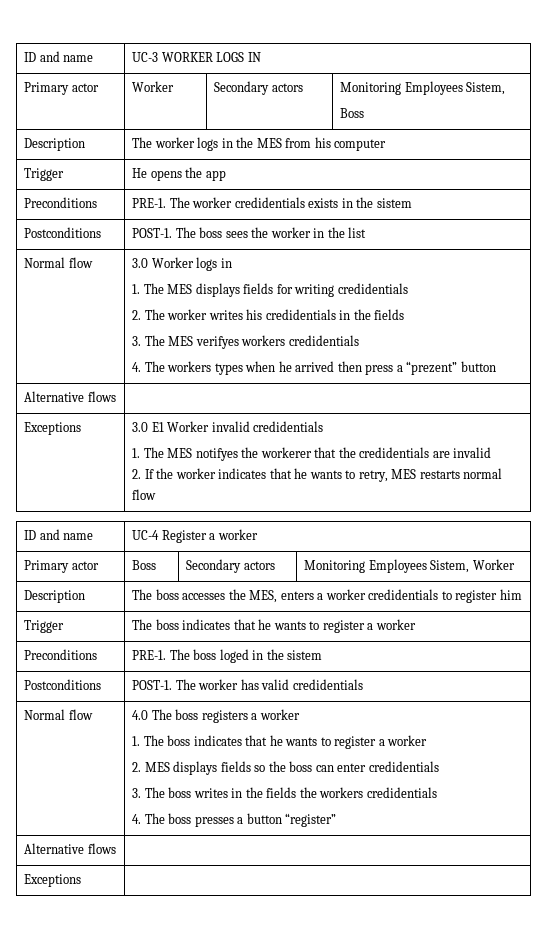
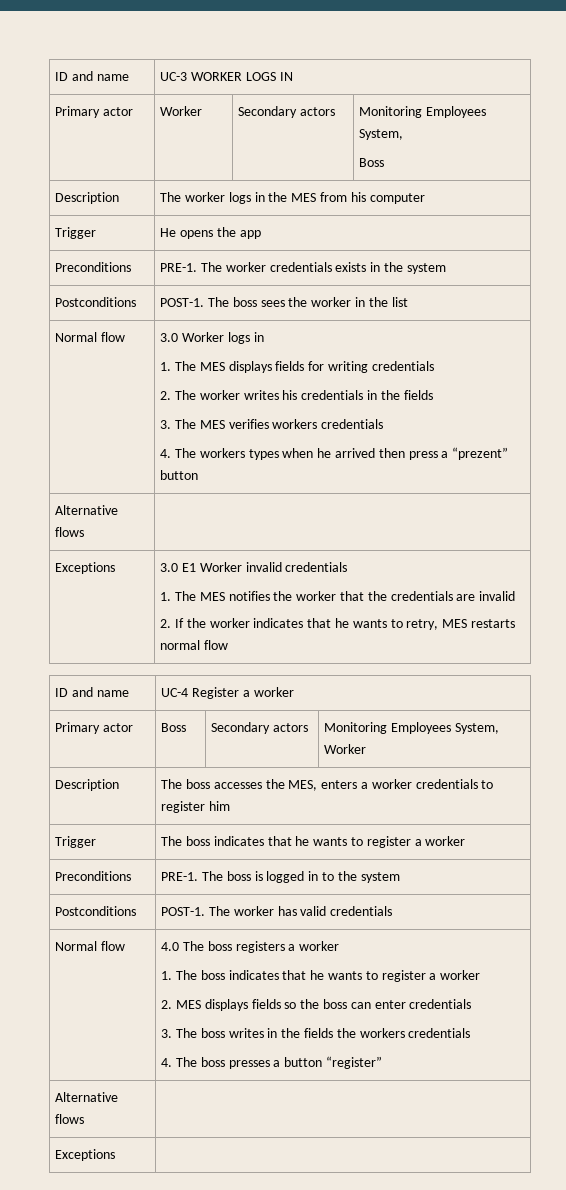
- Primary actor | Worker | Secondary actors | Monitoring Employees Sistem,
+ Primary actor | Worker | Secondary actors | Monitoring Employees System,
- Preconditions | PRE-1. The worker credidentials exists in the sistem
+ Preconditions | PRE-1. The worker credentials exists in the system
- 1. The MES displays fields for writing credidentials
+ 1. The MES displays fields for writing credentials
- 2. The worker writes his credidentials in the fields
+ 2. The worker writes his credentials in the fields
- 3. The MES verifyes workers credidentials
+ 3. The MES verifies workers credentials
- Exceptions | 3.0 E1 Worker invalid credidentials
- 1. The MES notifyes the workerer that the credidentials are invalid
+ Exceptions | 3.0 E1 Worker invalid credentials
+ 1. The MES notifies the worker that the credentials are invalid
- Primary actor | Boss | Secondary actors | Monitoring Employees Sistem, Worker
+ Primary actor | Boss | Secondary actors | Monitoring Employees System, Worker
- Description | The boss accesses the MES, enters a worker credidentials to register him
+ Description | The boss accesses the MES, enters a worker credentials to register him
- Preconditions | PRE-1. The boss loged in the sistem
+ Preconditions | PRE-1. The boss is logged in to the system
- Postconditions | POST-1. The worker has valid credidentials
+ Postconditions | POST-1. The worker has valid credentials
- 2. MES displays fields so the boss can enter credidentials
+ 2. MES displays fields so the boss can enter credentials
- 3. The boss writes in the fields the workers credidentials
+ 3. The boss writes in the fields the workers credentials

